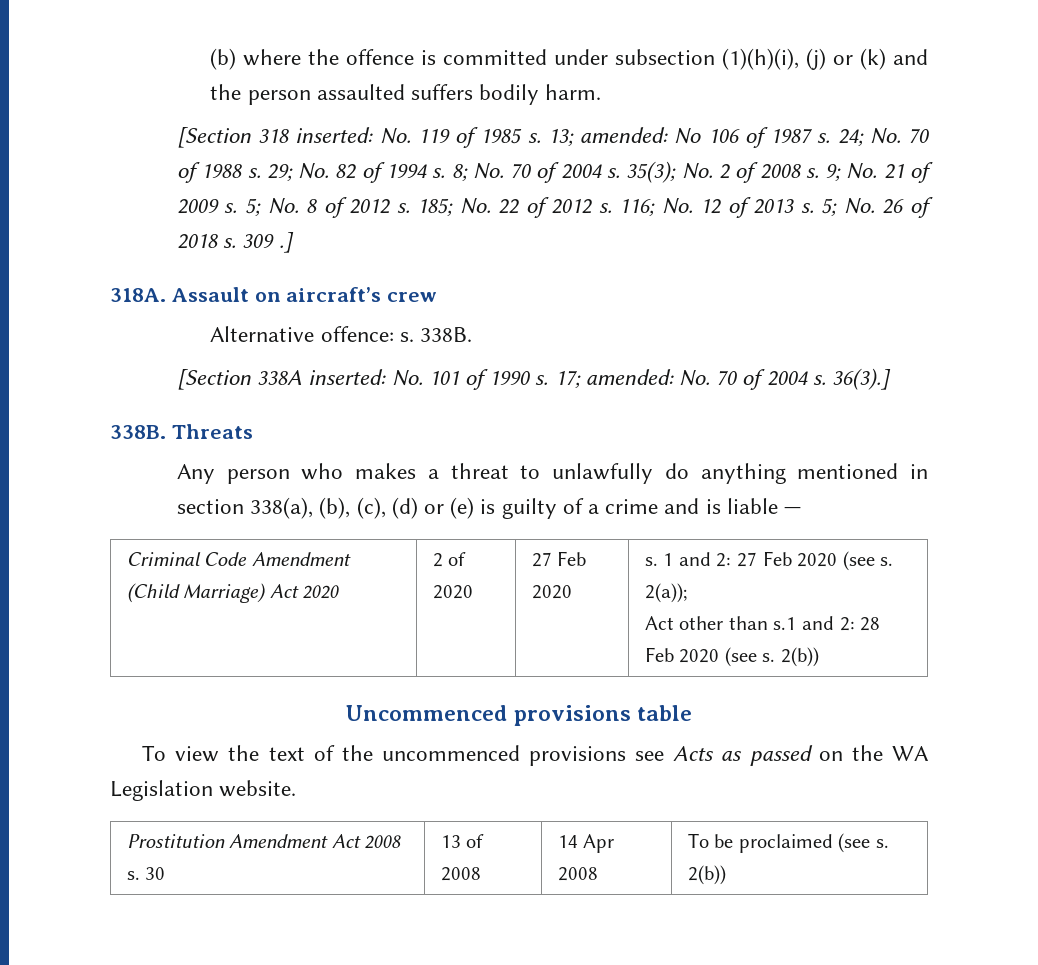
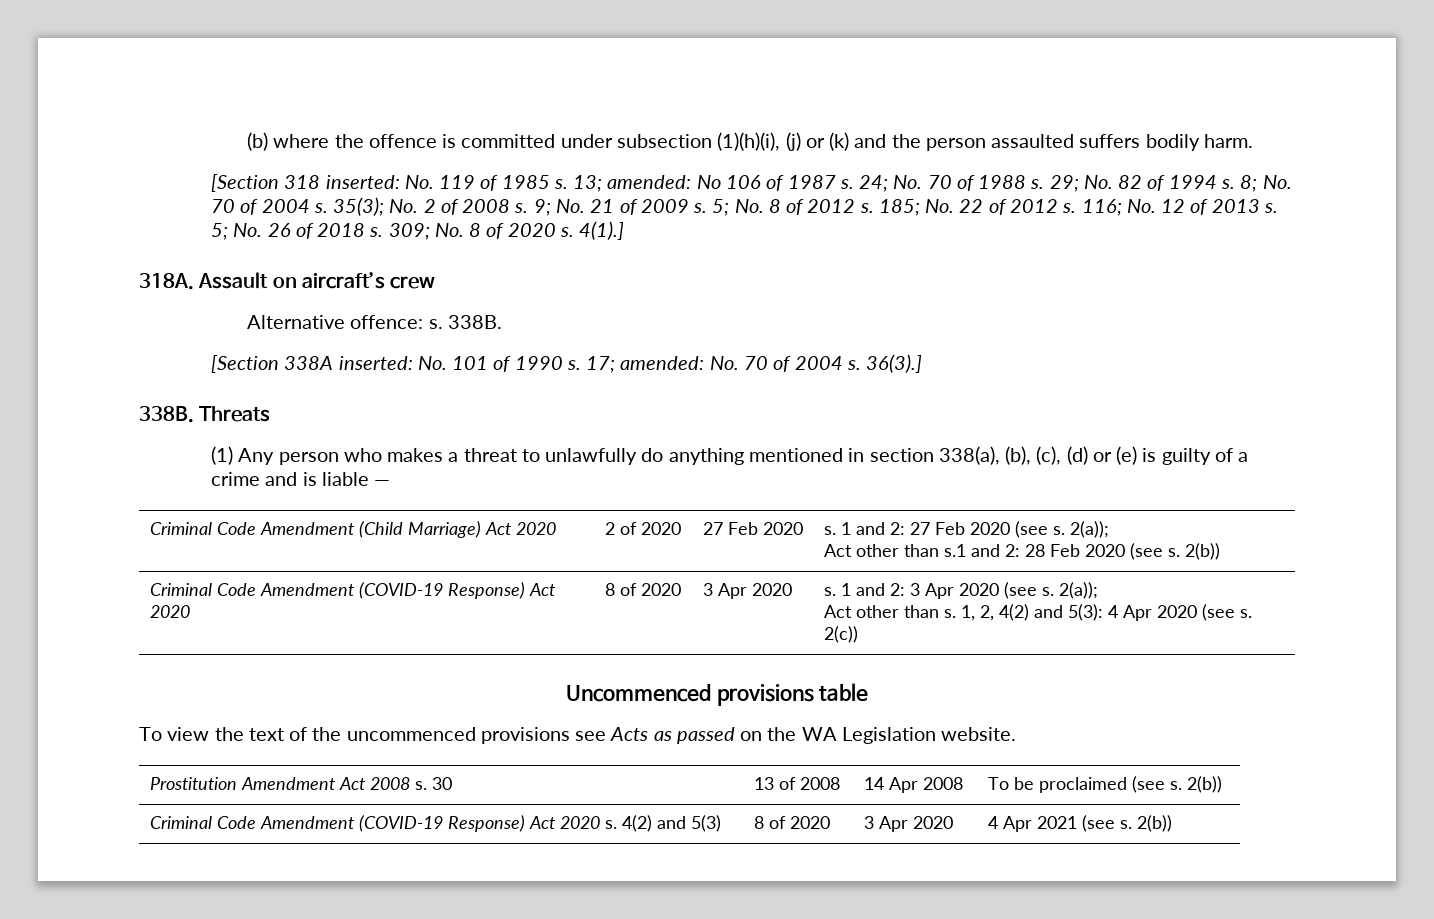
- 309 .]
+ 309; No. 8 of 2020 s. 4(1).]
- Any person who makes a threat to unlawfully do anything mentioned in section 338(a), (b), (c), (d) or (e) is guilty of a crime and is liable —
+ (1) Any person who makes a threat to unlawfully do anything mentioned in section 338(a), (b), (c), (d) or (e) is guilty of a crime and is liable —
+ Criminal Code Amendment (COVID-19 Response) Act 2020 | 8 of 2020 | 3 Apr 2020 | s. 1 and 2: 3 Apr 2020 (see s. 2(a));
+ Act other than s. 1, 2, 4(2) and 5(3): 4 Apr 2020 (see s. 2(c))
+ Criminal Code Amendment (COVID-19 Response) Act 2020 s. 4(2) and 5(3) | 8 of 2020 | 3 Apr 2020 | 4 Apr 2021 (see s. 2(b))

